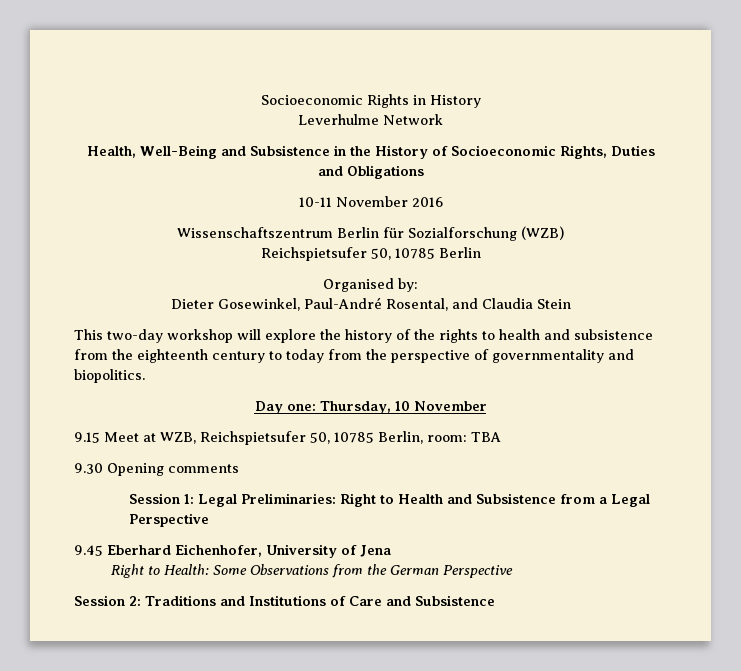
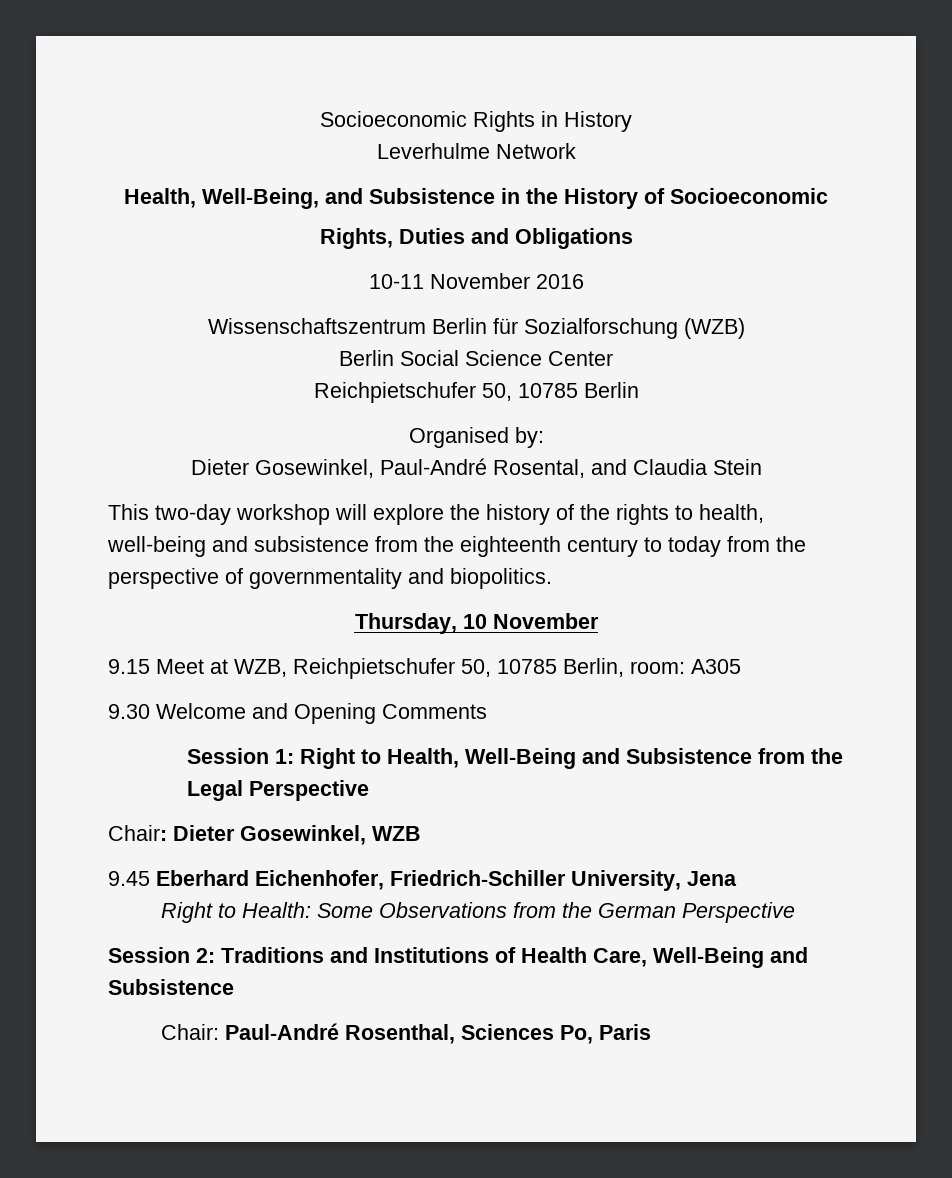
- Health, Well-Being and Subsistence in the History of Socioeconomic Rights, Duties and Obligations
+ Health, Well-Being, and Subsistence in the History of Socioeconomic
+ Rights, Duties and Obligations
- Reichspietsufer 50, 10785 Berlin
+ Berlin Social Science Center
+ Reichpietschufer 50, 10785 Berlin
- This two-day workshop will explore the history of the rights to health and subsistence from the eighteenth century to today from the perspective of governmentality and biopolitics.
+ This two-day workshop will explore the history of the rights to health, well-being and subsistence from the eighteenth century to today from the perspective of governmentality and biopolitics.
- Day one: Thursday, 10 November
+ Thursday, 10 November
- 9.15 Meet at WZB, Reichspietsufer 50, 10785 Berlin, room: TBA
+ 9.15 Meet at WZB, Reichpietschufer 50, 10785 Berlin, room: A305
- 9.30 Opening comments
- Session 1: Legal Preliminaries: Right to Health and Subsistence from a Legal Perspective
+ 9.30 Welcome and Opening Comments
+ Session 1: Right to Health, Well-Being and Subsistence from the Legal Perspective
+ Chair: Dieter Gosewinkel, WZB
- 9.45 Eberhard Eichenhofer, University of Jena
+ 9.45 Eberhard Eichenhofer, Friedrich-Schiller University, Jena
- Session 2: Traditions and Institutions of Care and Subsistence
+ Session 2: Traditions and Institutions of Health Care, Well-Being and Subsistence
+ Chair: Paul-André Rosenthal, Sciences Po, Paris

